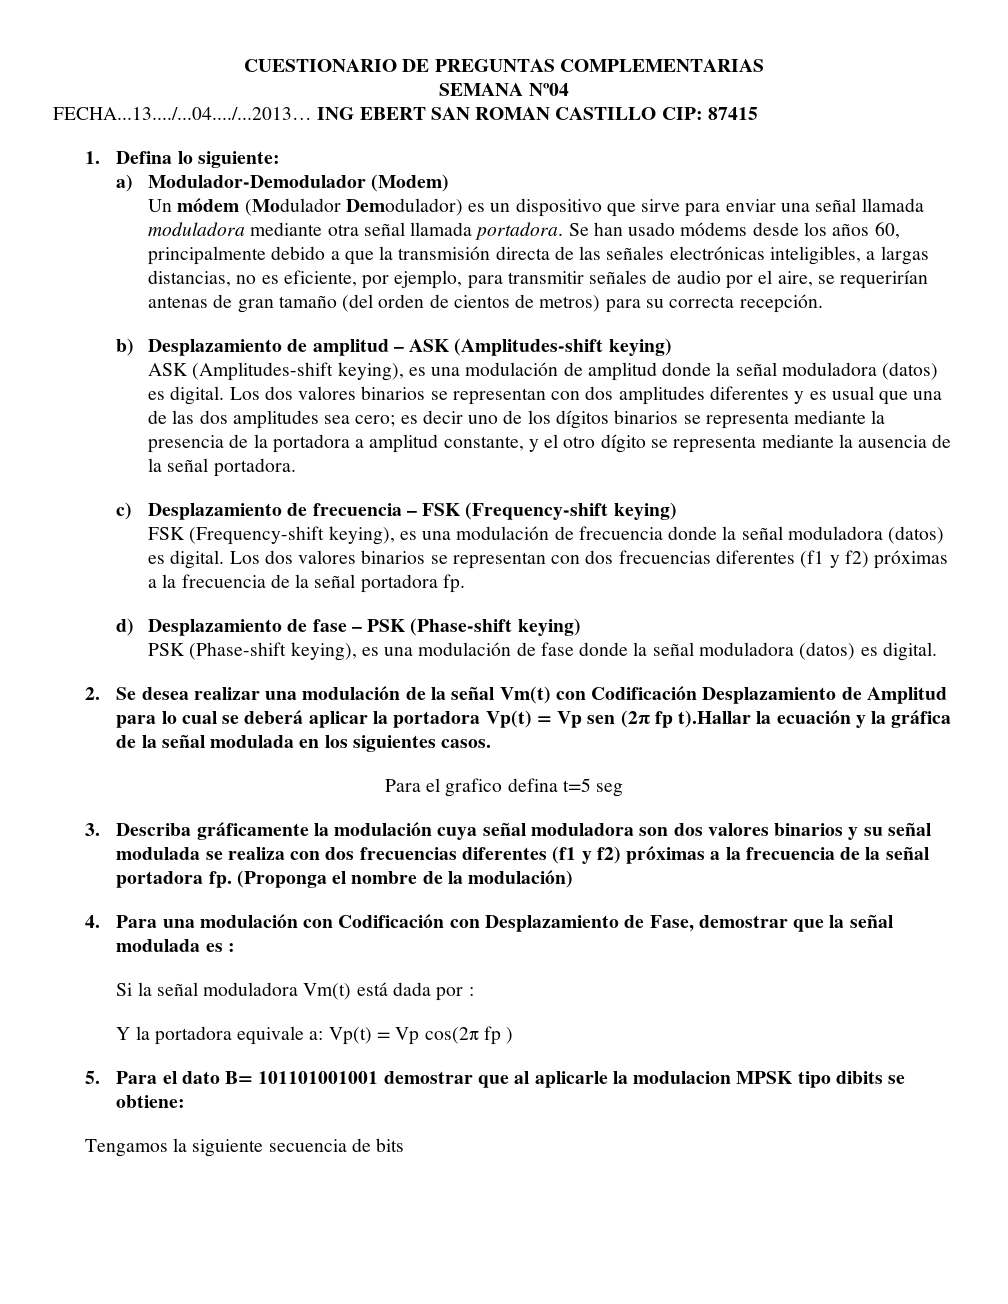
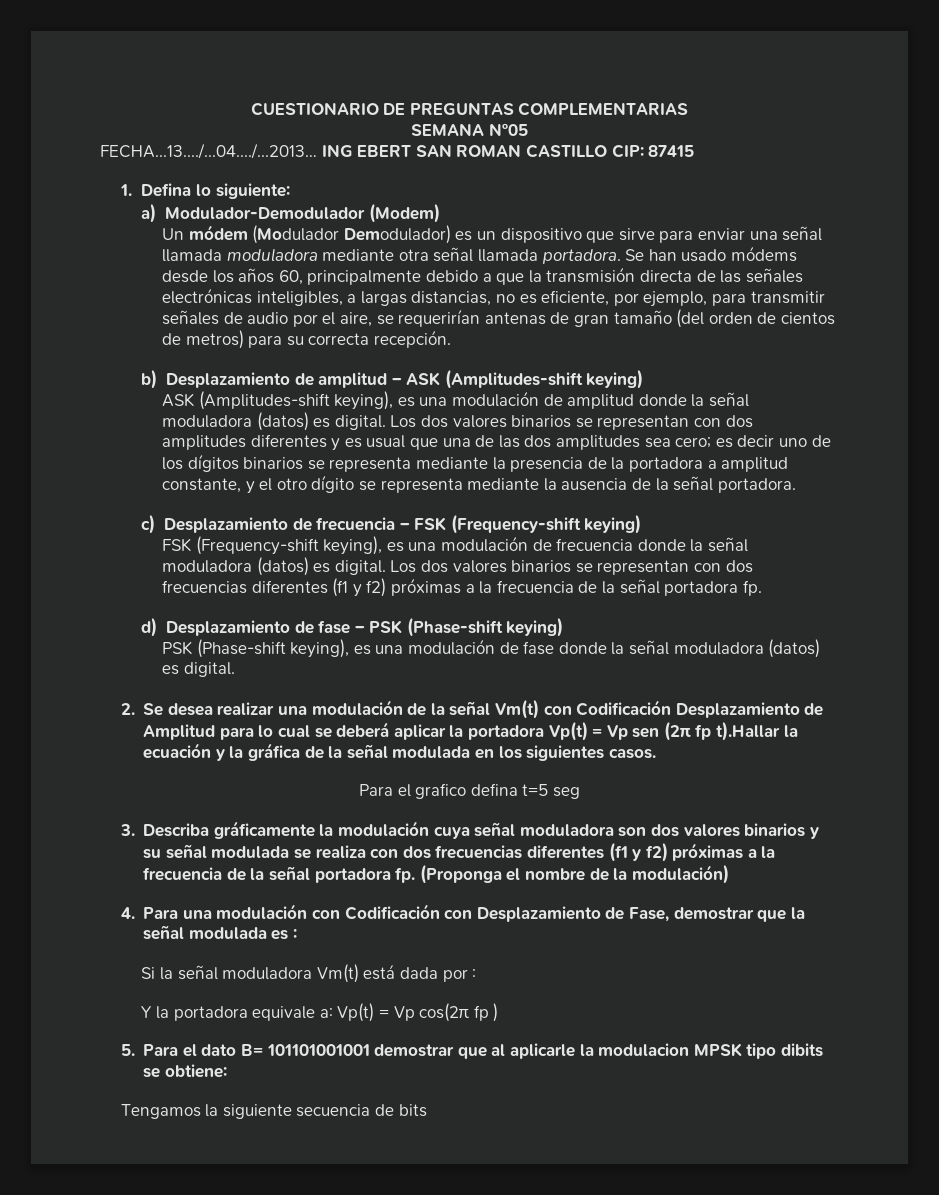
- SEMANA Nº04
+ SEMANA Nº05

